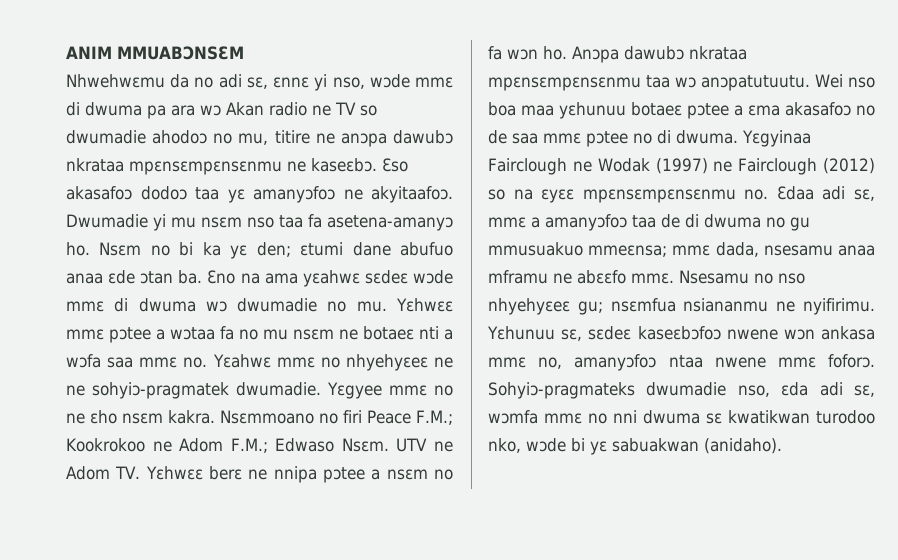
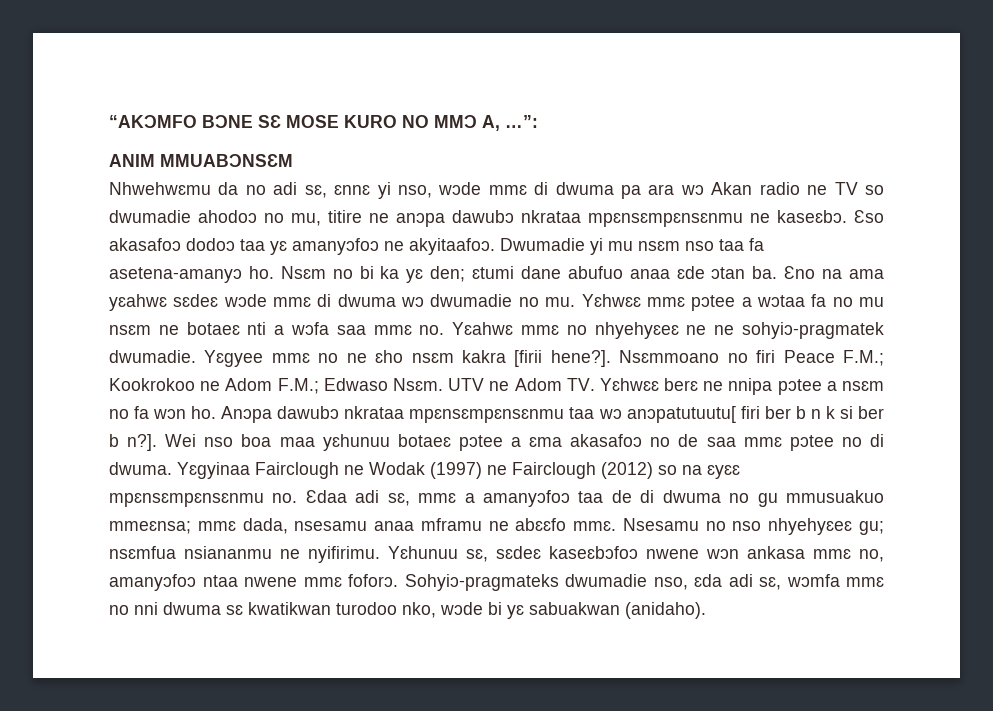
+ “AKƆMFO BƆNE SƐ MOSE KURO NO MMƆ A, …”:
- Yɛgyee mmɛ no ne ɛho nsɛm kakra.
+ Yɛgyee mmɛ no ne ɛho nsɛm kakra [firii hene?].
- Anɔpa dawubɔ nkrataa mpɛnsɛmpɛnsɛnmu taa wɔ anɔpatutuutu.
+ Anɔpa dawubɔ nkrataa mpɛnsɛmpɛnsɛnmu taa wɔ anɔpatutuutu[ firi ber b n k si ber b n?].

